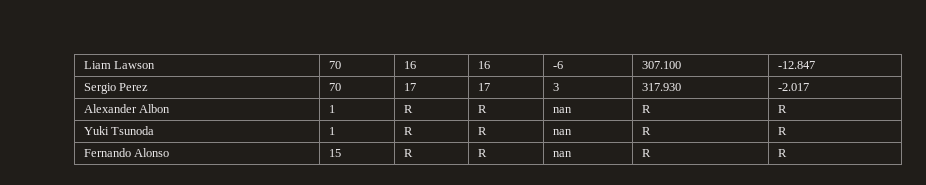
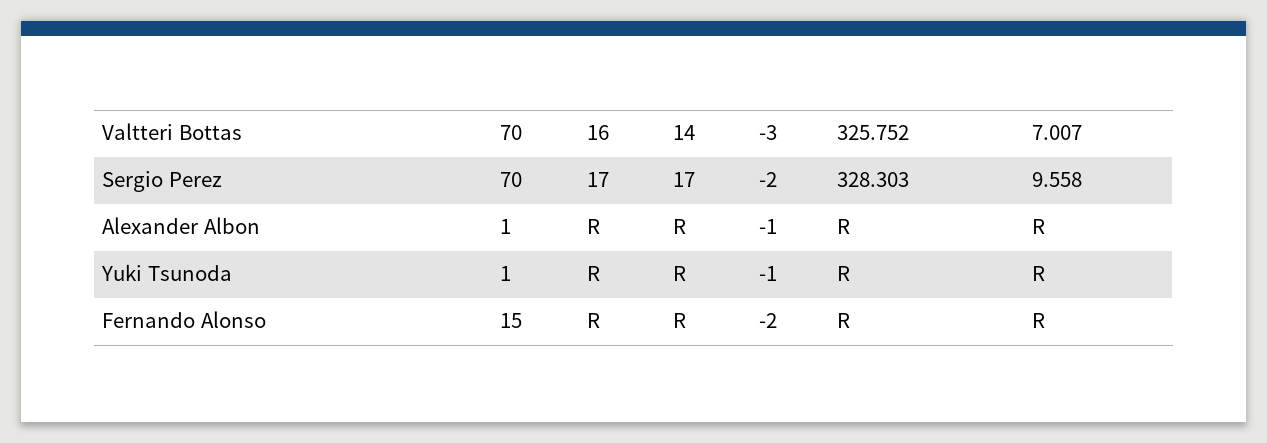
- Liam Lawson | 70 | 16 | 16 | -6 | 307.100 | -12.847
+ Valtteri Bottas | 70 | 16 | 14 | -3 | 325.752 | 7.007
- Sergio Perez | 70 | 17 | 17 | 3 | 317.930 | -2.017
+ Sergio Perez | 70 | 17 | 17 | -2 | 328.303 | 9.558
- Alexander Albon | 1 | R | R | nan | R | R
+ Alexander Albon | 1 | R | R | -1 | R | R
- Yuki Tsunoda | 1 | R | R | nan | R | R
+ Yuki Tsunoda | 1 | R | R | -1 | R | R
- Fernando Alonso | 15 | R | R | nan | R | R
+ Fernando Alonso | 15 | R | R | -2 | R | R

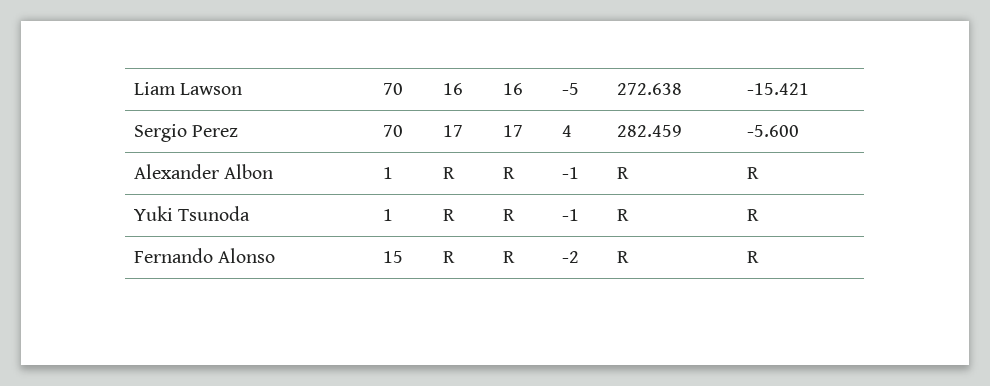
- Valtteri Bottas | 70 | 16 | 14 | -3 | 325.752 | 7.007
+ Liam Lawson | 70 | 16 | 16 | -5 | 272.638 | -15.421
- Sergio Perez | 70 | 17 | 17 | -2 | 328.303 | 9.558
+ Sergio Perez | 70 | 17 | 17 | 4 | 282.459 | -5.600

